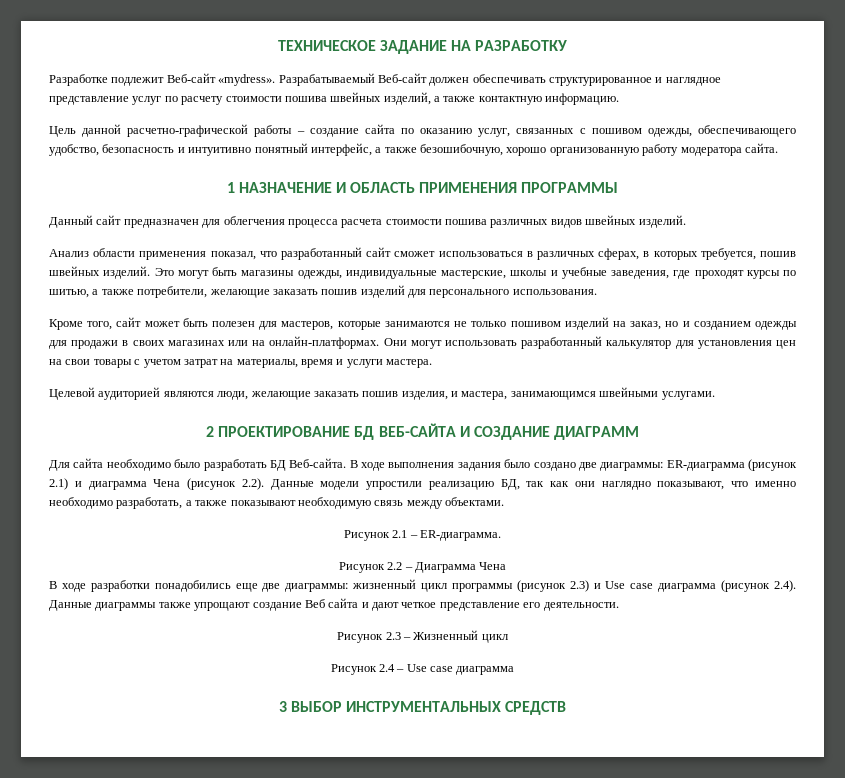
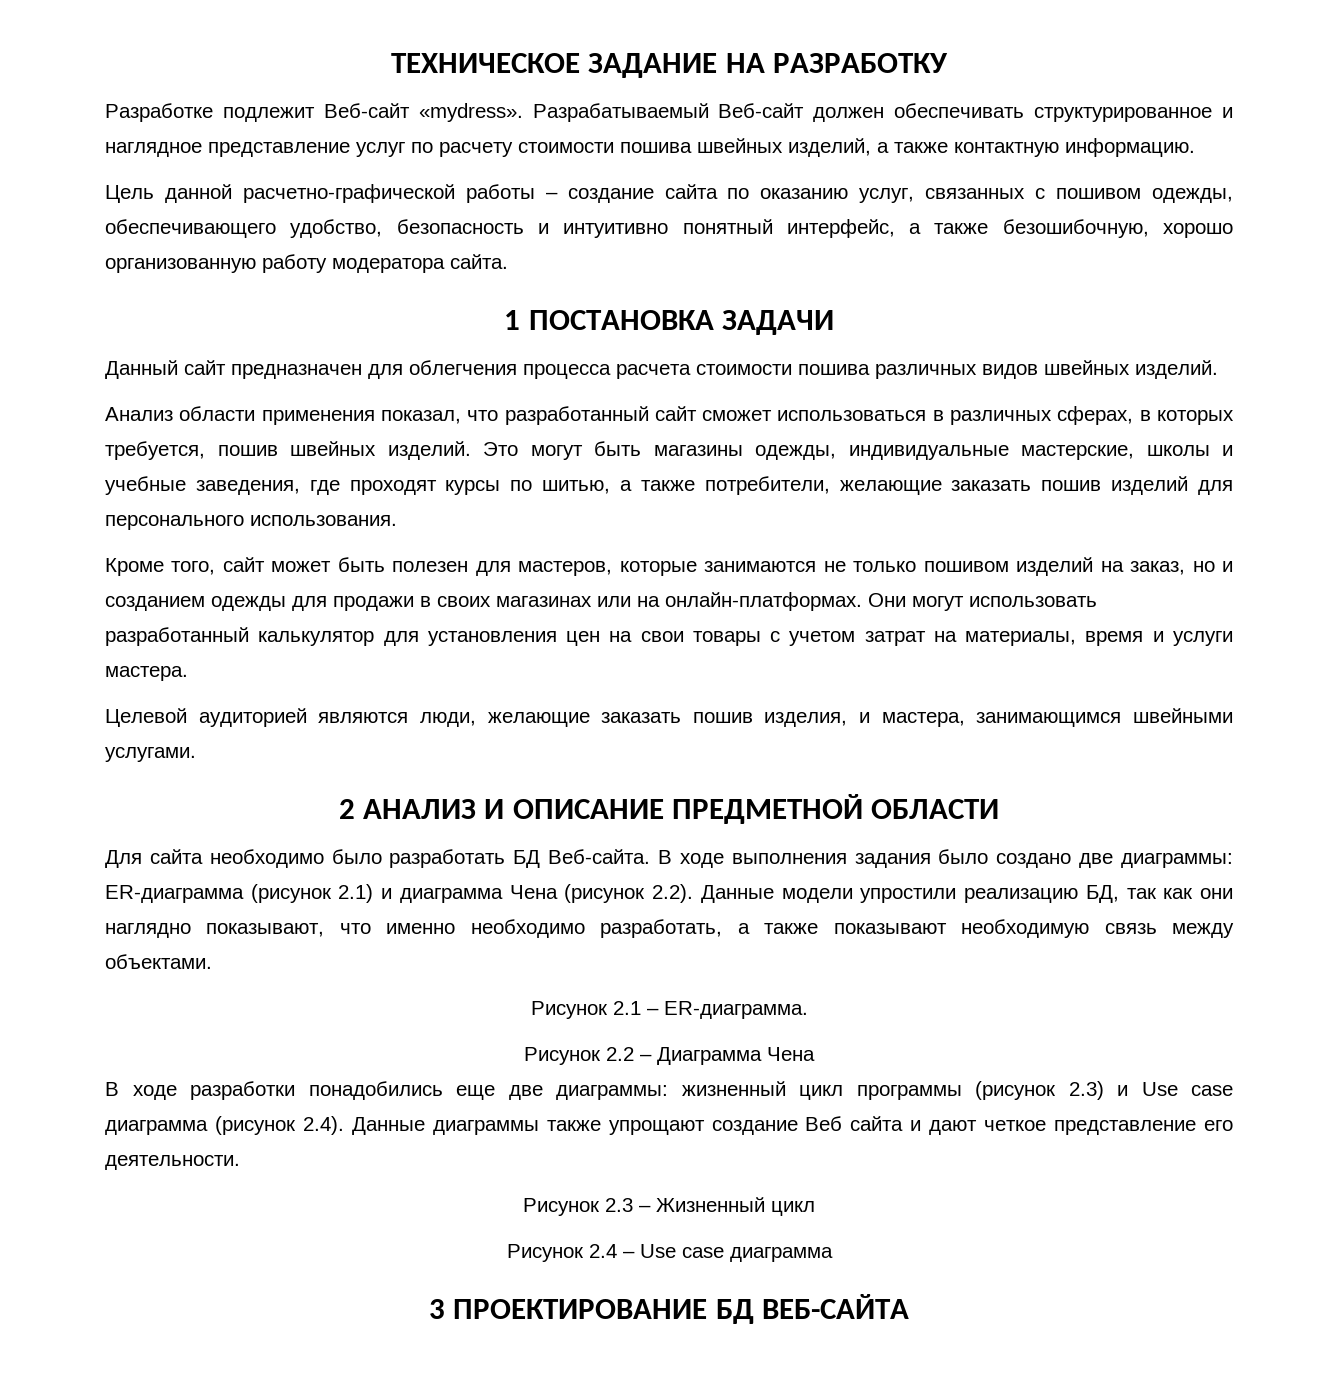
- 1 НАЗНАЧЕНИЕ И ОБЛАСТЬ ПРИМЕНЕНИЯ ПРОГРАММЫ
+ 1 ПОСТАНОВКА ЗАДАЧИ
- 2 ПРОЕКТИРОВАНИЕ БД ВЕБ-САЙТА И СОЗДАНИЕ ДИАГРАММ
+ 2 АНАЛИЗ И ОПИСАНИЕ ПРЕДМЕТНОЙ ОБЛАСТИ
- 3 ВЫБОР ИНСТРУМЕНТАЛЬНЫХ СРЕДСТВ
+ 3 ПРОЕКТИРОВАНИЕ БД ВЕБ-САЙТА

